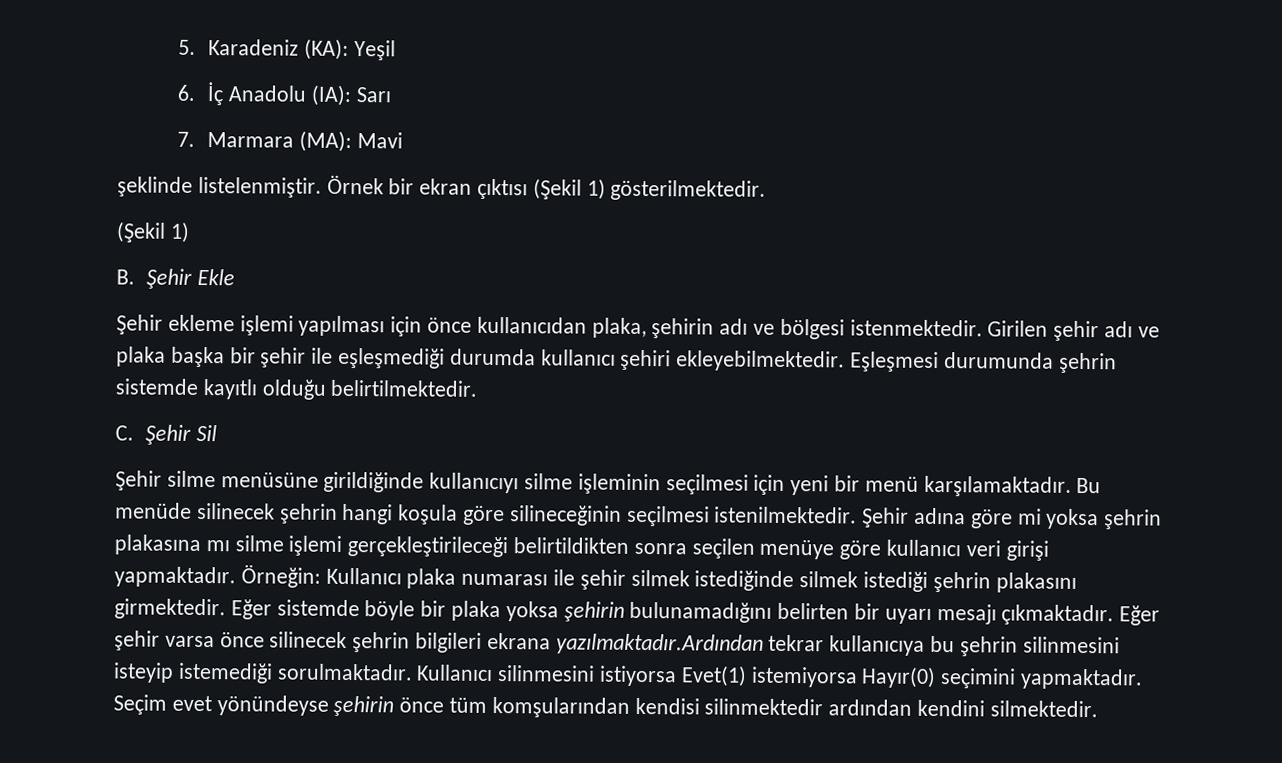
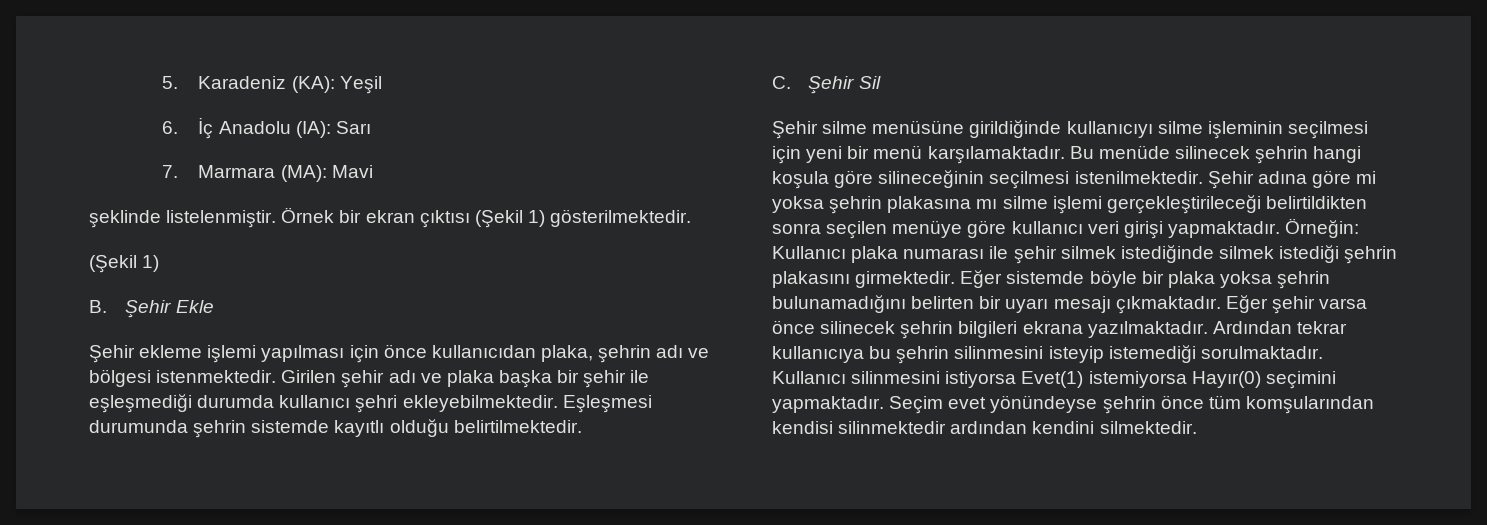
- Şehir ekleme işlemi yapılması için önce kullanıcıdan plaka, şehirin adı ve bölgesi istenmektedir.
+ Şehir ekleme işlemi yapılması için önce kullanıcıdan plaka, şehrin adı ve bölgesi istenmektedir.
- Girilen şehir adı ve plaka başka bir şehir ile eşleşmediği durumda kullanıcı şehiri ekleyebilmektedir.
+ Girilen şehir adı ve plaka başka bir şehir ile eşleşmediği durumda kullanıcı şehri ekleyebilmektedir.
- Eğer sistemde böyle bir plaka yoksa şehirin bulunamadığını belirten bir uyarı mesajı çıkmaktadır.
+ Eğer sistemde böyle bir plaka yoksa şehrin bulunamadığını belirten bir uyarı mesajı çıkmaktadır.
- Eğer şehir varsa önce silinecek şehrin bilgileri ekrana yazılmaktadır.Ardından tekrar kullanıcıya bu şehrin silinmesini isteyip istemediği sorulmaktadır.
+ Eğer şehir varsa önce silinecek şehrin bilgileri ekrana yazılmaktadır. Ardından tekrar kullanıcıya bu şehrin silinmesini isteyip istemediği sorulmaktadır.
- Seçim evet yönündeyse şehirin önce tüm komşularından kendisi silinmektedir ardından kendini silmektedir.
+ Seçim evet yönündeyse şehrin önce tüm komşularından kendisi silinmektedir ardından kendini silmektedir.

